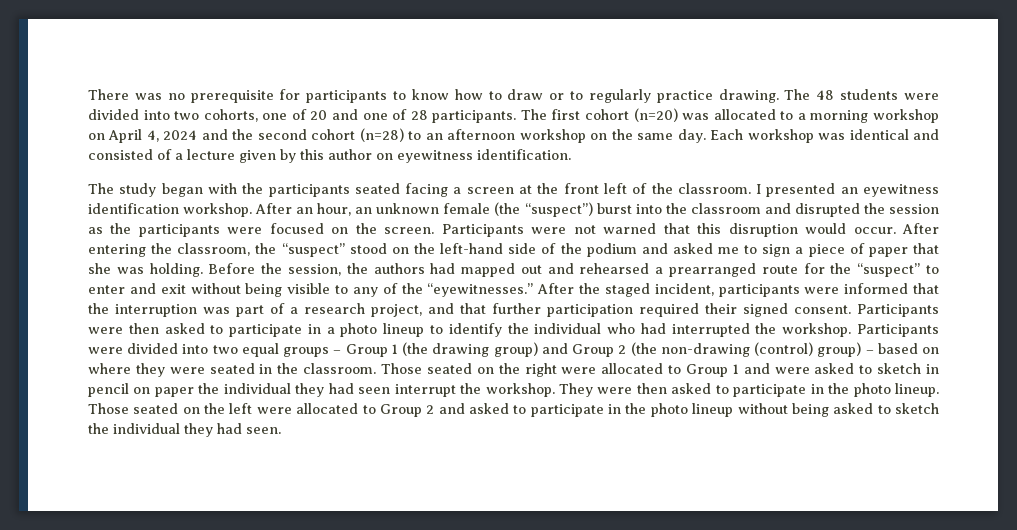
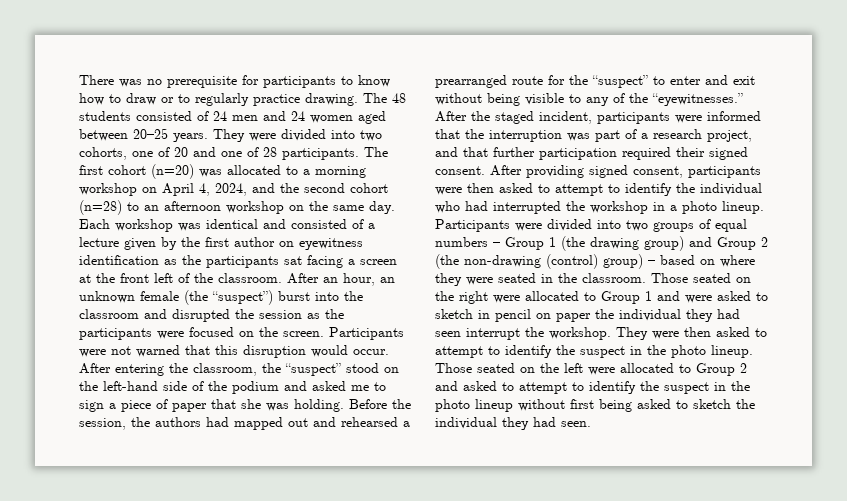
- The 48 students were divided into two cohorts, one of 20 and one of 28 participants.
+ The 48 students consisted of 24 men and 24 women aged between 20–25 years. They were divided into two cohorts, one of 20 and one of 28 participants.
- The first cohort (n=20) was allocated to a morning workshop on April 4, 2024 and the second cohort (n=28) to an afternoon workshop on the same day.
+ The first cohort (n=20) was allocated to a morning workshop on April 4, 2024, and the second cohort (n=28) to an afternoon workshop on the same day.
- Each workshop was identical and consisted of a lecture given by this author on eyewitness identification.
- The study began with the participants seated facing a screen at the front left of the classroom.
+ Each workshop was identical and consisted of a lecture given by the first author on eyewitness identification as the participants sat facing a screen at the front left of the classroom.
- I presented an eyewitness identification workshop.
- Participants were then asked to participate in a photo lineup to identify the individual who had interrupted the workshop.
+ After providing signed consent, participants were then asked to attempt to identify the individual who had interrupted the workshop in a photo lineup.
- Participants were divided into two equal groups – Group 1 (the drawing group) and Group 2 (the non-drawing (control) group) – based on where they were seated in the classroom.
+ Participants were divided into two groups of equal numbers – Group 1 (the drawing group) and Group 2 (the non-drawing (control) group) – based on where they were seated in the classroom.
- They were then asked to participate in the photo lineup.
+ They were then asked to attempt to identify the suspect in the photo lineup.
- Those seated on the left were allocated to Group 2 and asked to participate in the photo lineup without being asked to sketch the individual they had seen.
+ Those seated on the left were allocated to Group 2 and asked to attempt to identify the suspect in the photo lineup without first being asked to sketch the individual they had seen.

